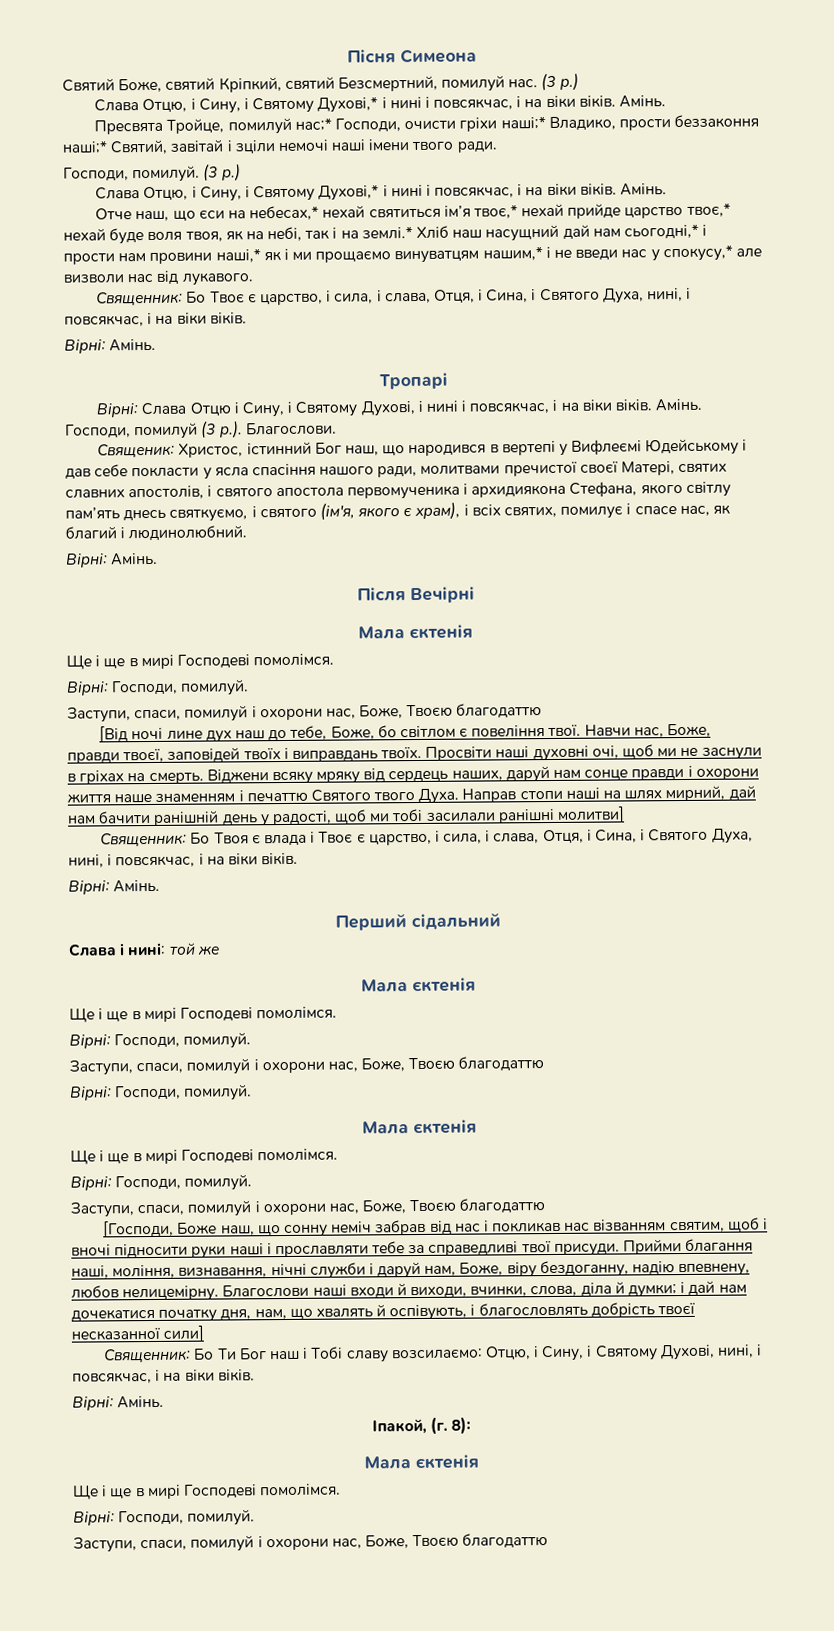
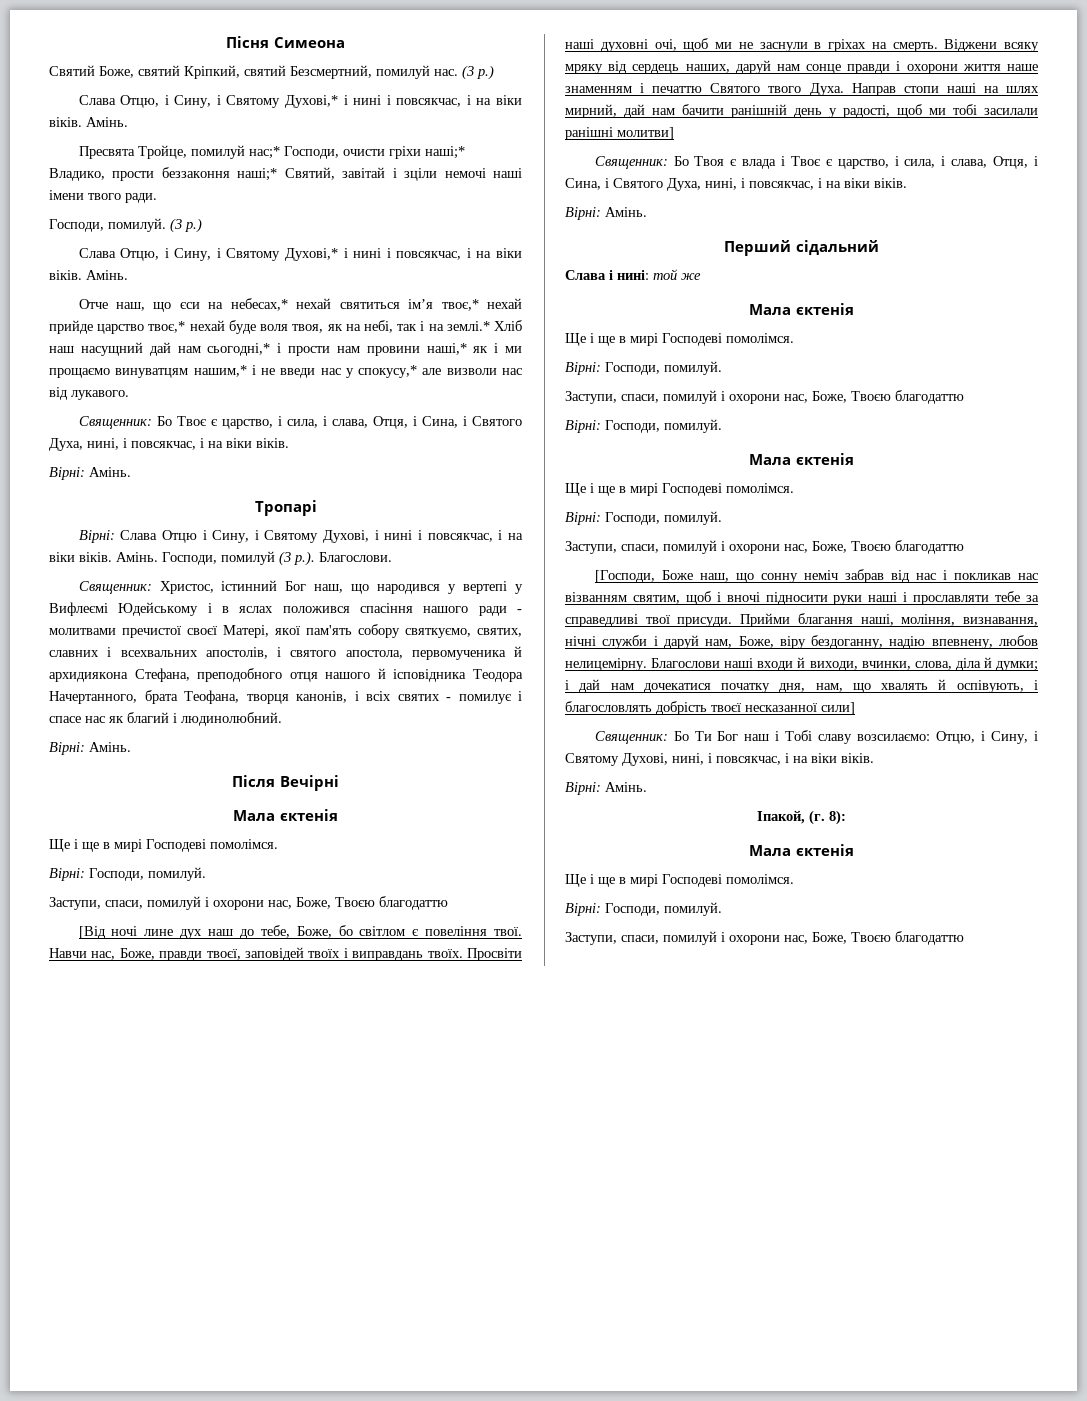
- Священик: Христос, істинний Бог наш, що народився в вертепі у Вифлеємі Юдейському і дав себе покласти у ясла спасіння нашого ради, молитвами пречистої своєї Матері, святих славних апостолів, і святого апостола первомученика і архидиякона Стефана, якого світлу пам’ять днесь святкуємо, і святого (ім'я, якого є храм), і всіх святих, помилує і спасе нас, як благий і людинолюбний.
+ Священник: Христос, істинний Бог наш, що народився у вертепі у Вифлеємі Юдейському і в яслах положився спасіння нашого ради - молитвами пречистої своєї Матері, якої пам'ять собору святкуємо, святих, славних і всехвальних апостолів, і святого апостола, первомученика й архидиякона Стефана, преподобного отця нашого й ісповідника Теодора Начертанного, брата Теофана, творця канонів, і всіх святих - помилує і спасе нас як благий і людинолюбний.

